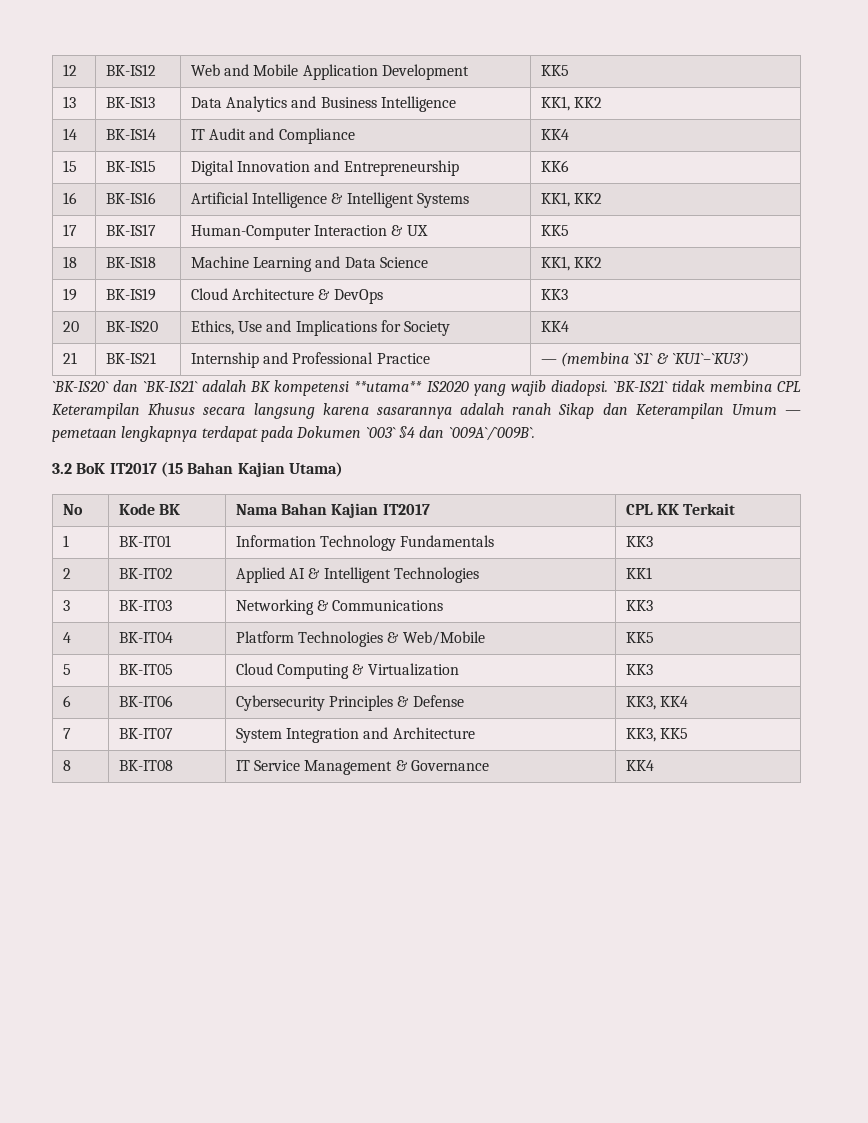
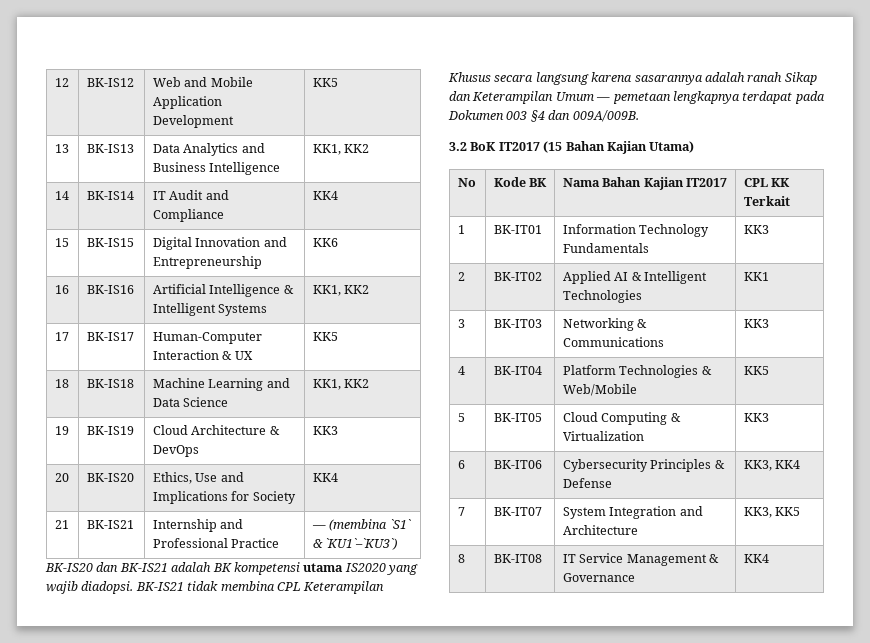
- `BK-IS20` dan `BK-IS21` adalah BK kompetensi **utama** IS2020 yang wajib diadopsi.
+ BK-IS20 dan BK-IS21 adalah BK kompetensi utama IS2020 yang wajib diadopsi.
- `BK-IS21` tidak membina CPL Keterampilan Khusus secara langsung karena sasarannya adalah ranah Sikap dan Keterampilan Umum — pemetaan lengkapnya terdapat pada Dokumen `003` §4 dan `009A`/`009B`.
+ BK-IS21 tidak membina CPL Keterampilan Khusus secara langsung karena sasarannya adalah ranah Sikap dan Keterampilan Umum — pemetaan lengkapnya terdapat pada Dokumen 003 §4 dan 009A/009B.

